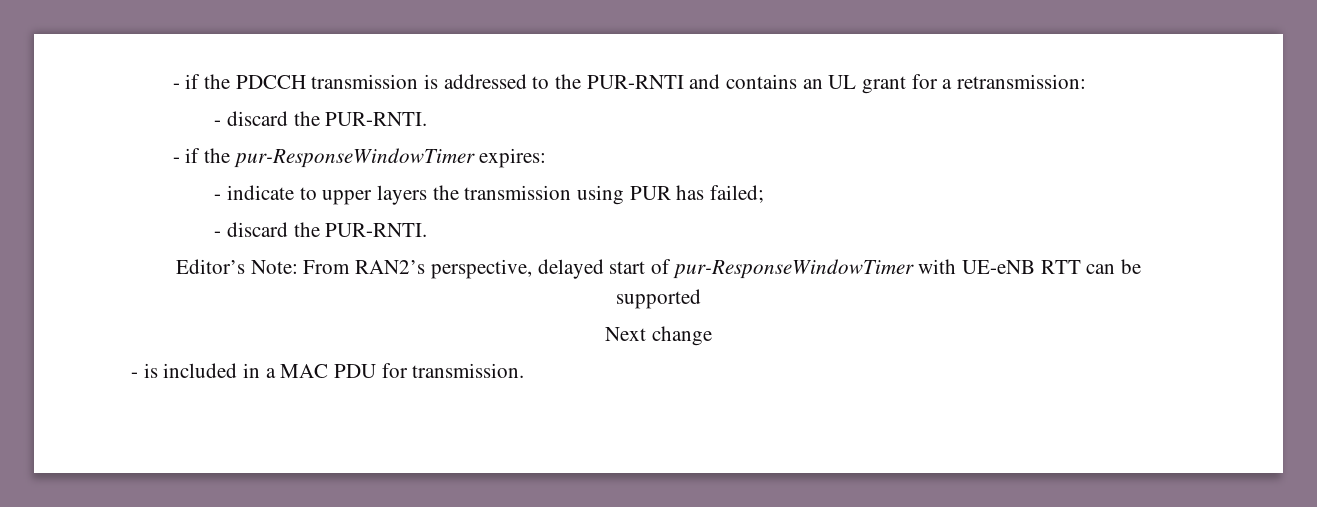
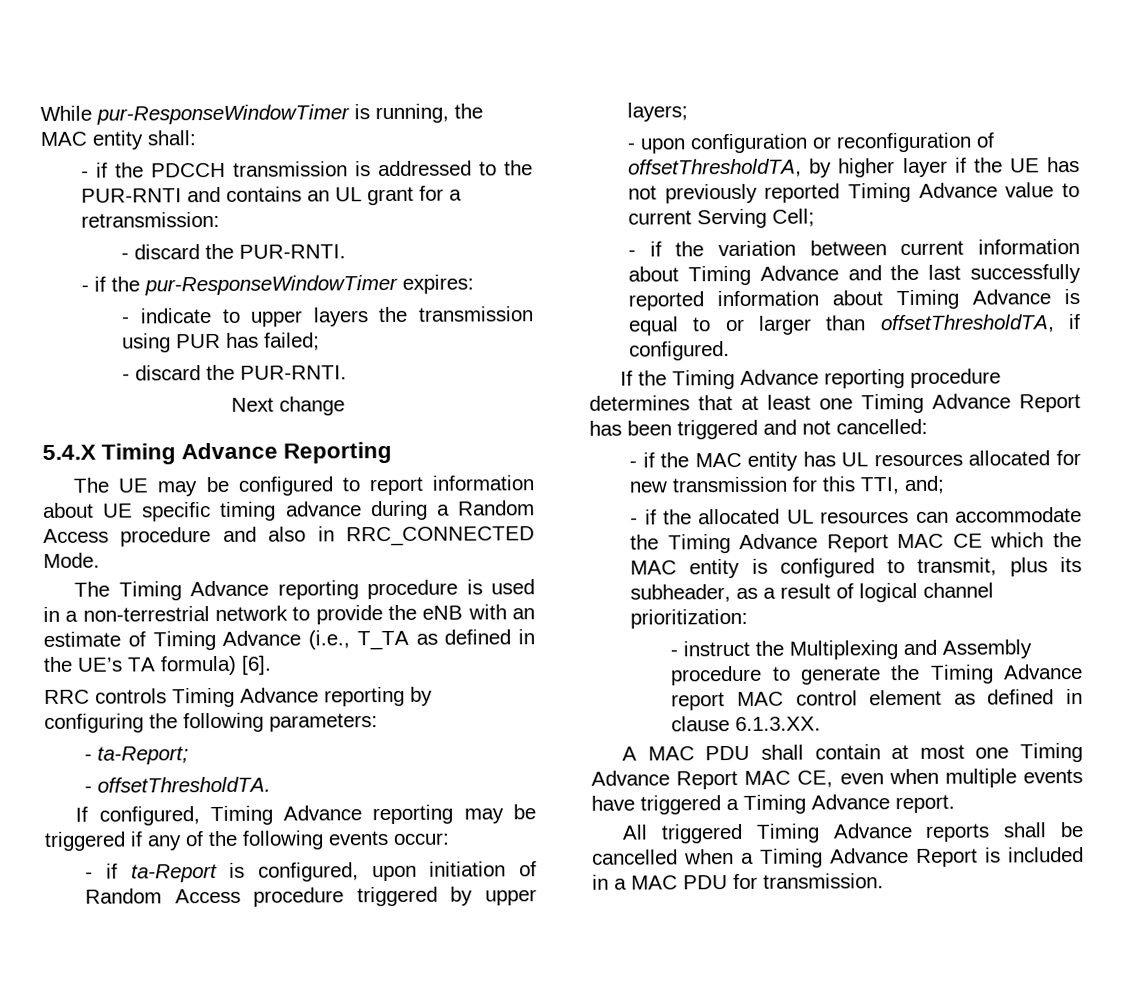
+ While pur-ResponseWindowTimer is running, the MAC entity shall:
- Editor’s Note: From RAN2’s perspective, delayed start of pur-ResponseWindowTimer with UE-eNB RTT can be supported
  Next change
- - is included in a MAC PDU for transmission.
+ 5.4.X Timing Advance Reporting
+ The UE may be configured to report information about UE specific timing advance during a Random Access procedure and also in RRC_CONNECTED Mode.
+ The Timing Advance reporting procedure is used in a non-terrestrial network to provide the eNB with an estimate of Timing Advance (i.e., T_TA as defined in the UE’s TA formula) [6].
+ RRC controls Timing Advance reporting by configuring the following parameters:
+ - ta-Report;
+ - offsetThresholdTA.
+ If configured, Timing Advance reporting may be triggered if any of the following events occur:
+ - if ta-Report is configured, upon initiation of Random Access procedure triggered by upper layers;
+ - upon configuration or reconfiguration of offsetThresholdTA, by higher layer if the UE has not previously reported Timing Advance value to current Serving Cell;
+ - if the variation between current information about Timing Advance and the last successfully reported information about Timing Advance is equal to or larger than offsetThresholdTA, if configured.
+ If the Timing Advance reporting procedure determines that at least one Timing Advance Report has been triggered and not cancelled:
+ - if the MAC entity has UL resources allocated for new transmission for this TTI, and;
+ - if the allocated UL resources can accommodate the Timing Advance Report MAC CE which the MAC entity is configured to transmit, plus its subheader, as a result of logical channel prioritization:
+ - instruct the Multiplexing and Assembly procedure to generate the Timing Advance report MAC control element as defined in clause 6.1.3.XX.
+ A MAC PDU shall contain at most one Timing Advance Report MAC CE, even when multiple events have triggered a Timing Advance report.
+ All triggered Timing Advance reports shall be cancelled when a Timing Advance Report is included in a MAC PDU for transmission.

